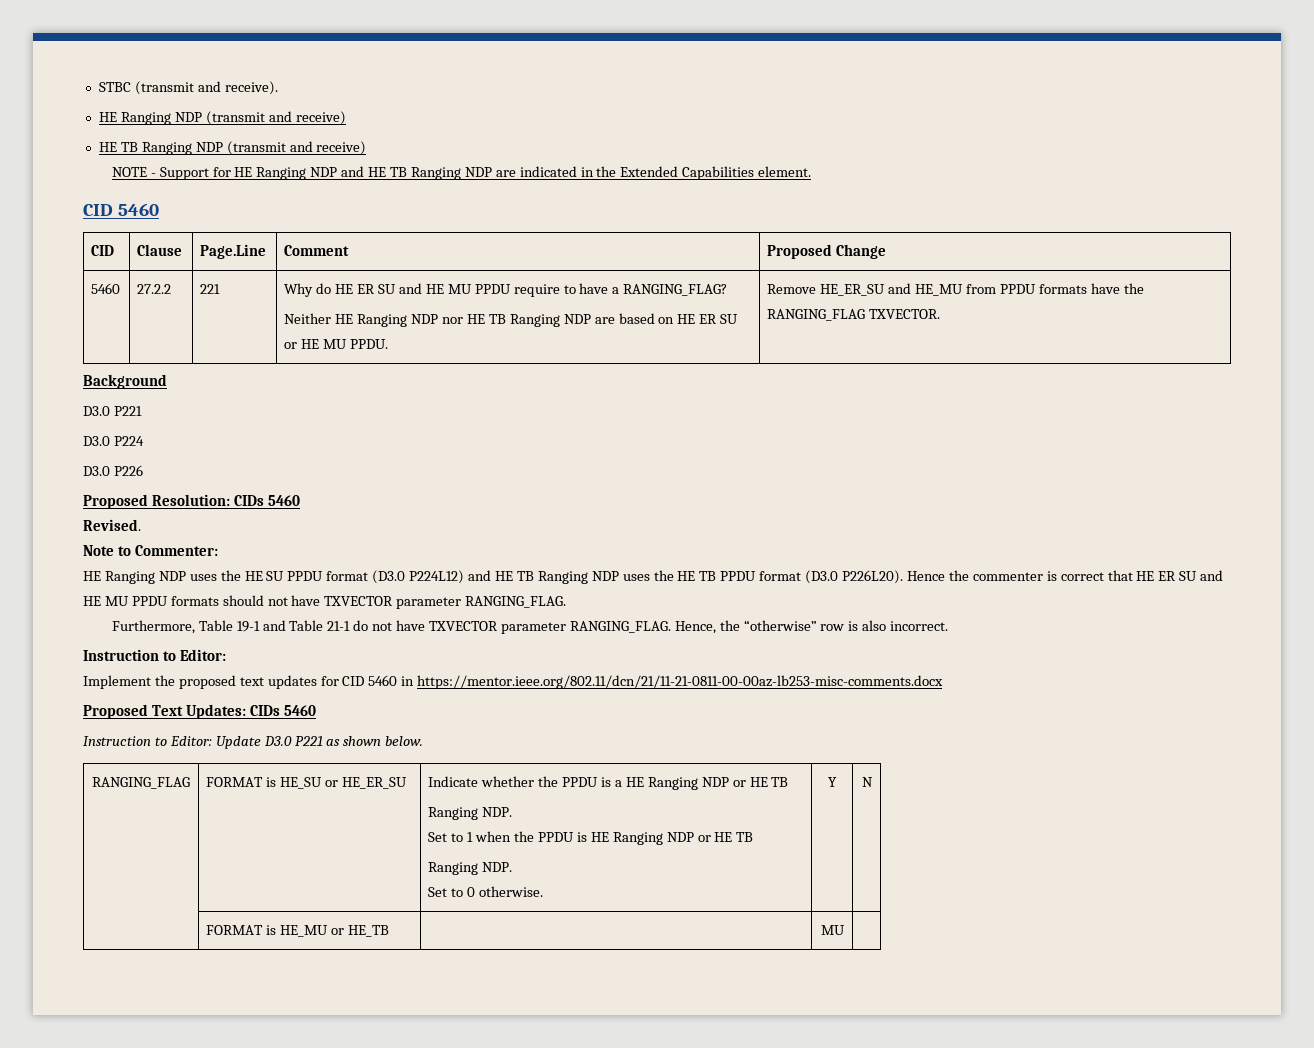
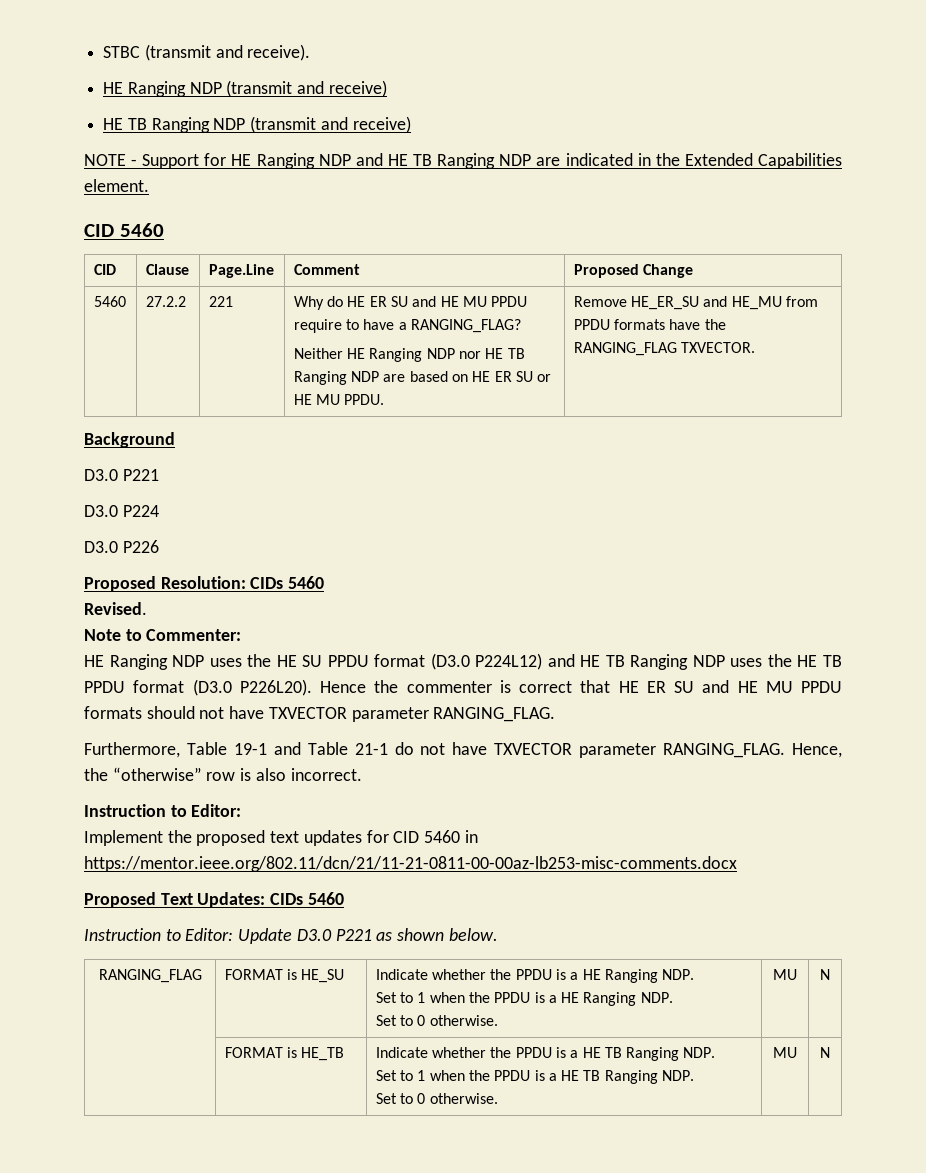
- FORMAT is HE_SU or HE_ER_SU
+ FORMAT is HE_SU
- Indicate whether the PPDU is a HE Ranging NDP or HE TB
- Ranging NDP.
- Set to 1 when the PPDU is HE Ranging NDP or HE TB
- Ranging NDP.
- Set to 0 otherwise. | Y
+ Indicate whether the PPDU is a HE Ranging NDP.
+ Set to 1 when the PPDU is a HE Ranging NDP.
+ Set to 0 otherwise. | MU
- | FORMAT is HE_MU or HE_TB | | MU |
+ | FORMAT is HE_TB | Indicate whether the PPDU is a HE TB Ranging NDP.
+ Set to 1 when the PPDU is a HE TB Ranging NDP.
+ Set to 0 otherwise. | MU | N

